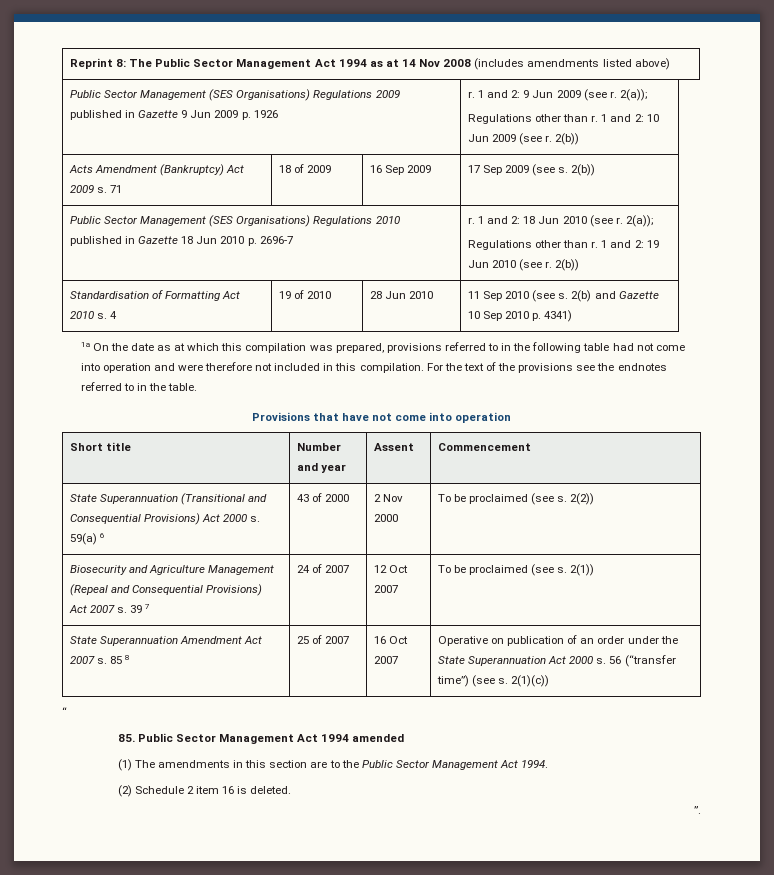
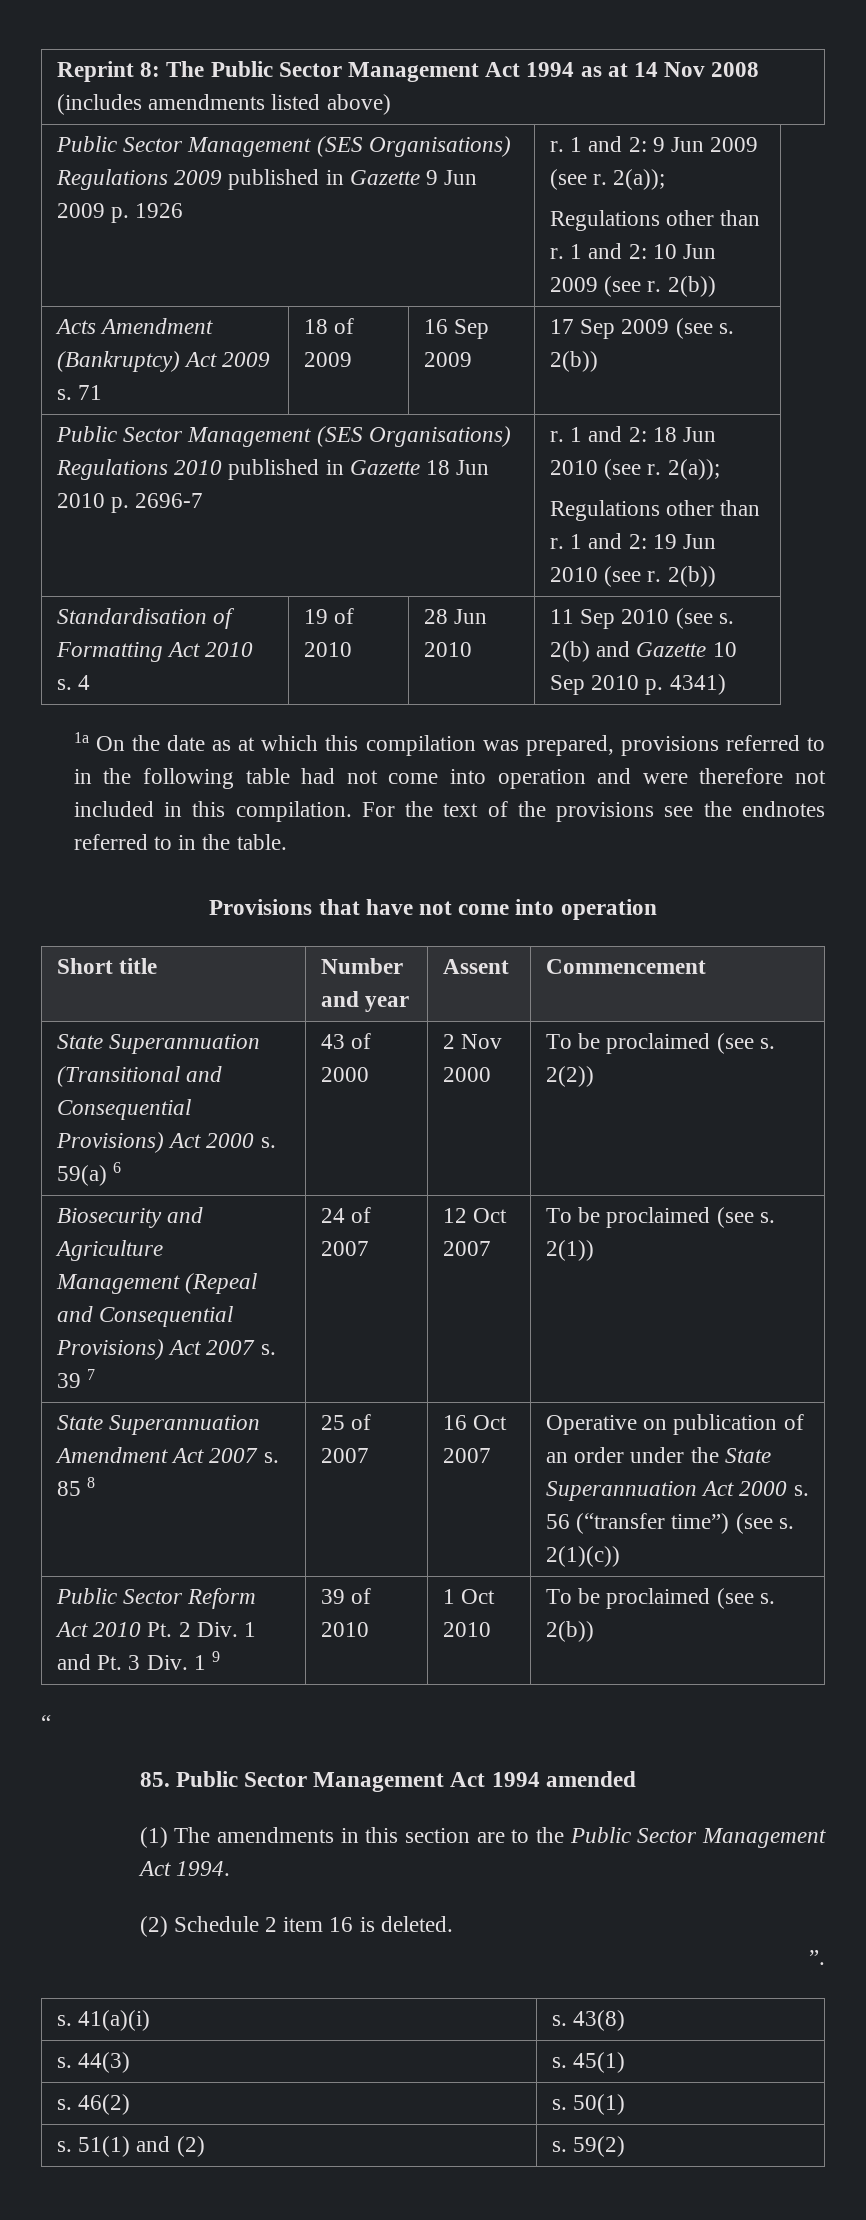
+ Public Sector Reform Act 2010 Pt. 2 Div. 1 and Pt. 3 Div. 1 9 | 39 of 2010 | 1 Oct 2010 | To be proclaimed (see s. 2(b))
+ s. 41(a)(i) | s. 43(8)
+ s. 44(3) | s. 45(1)
+ s. 46(2) | s. 50(1)
+ s. 51(1) and (2) | s. 59(2)

